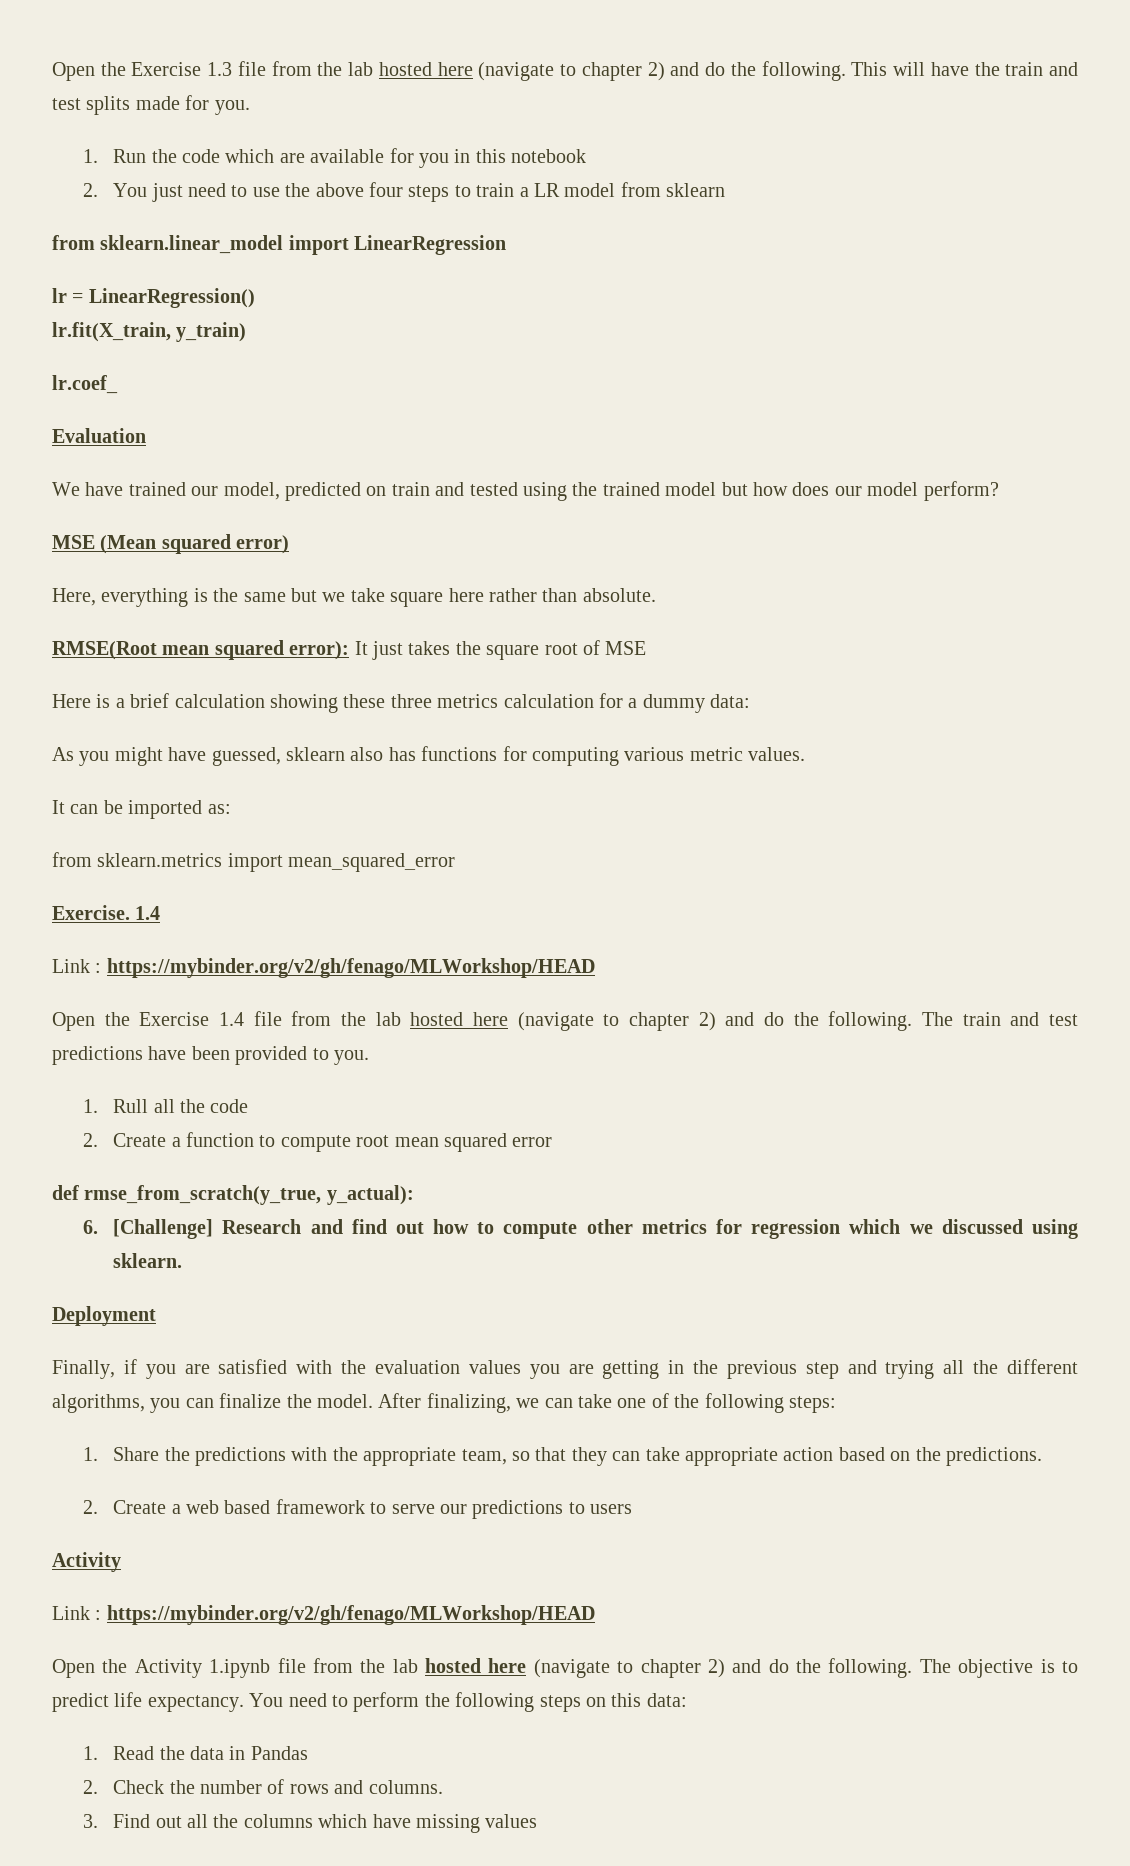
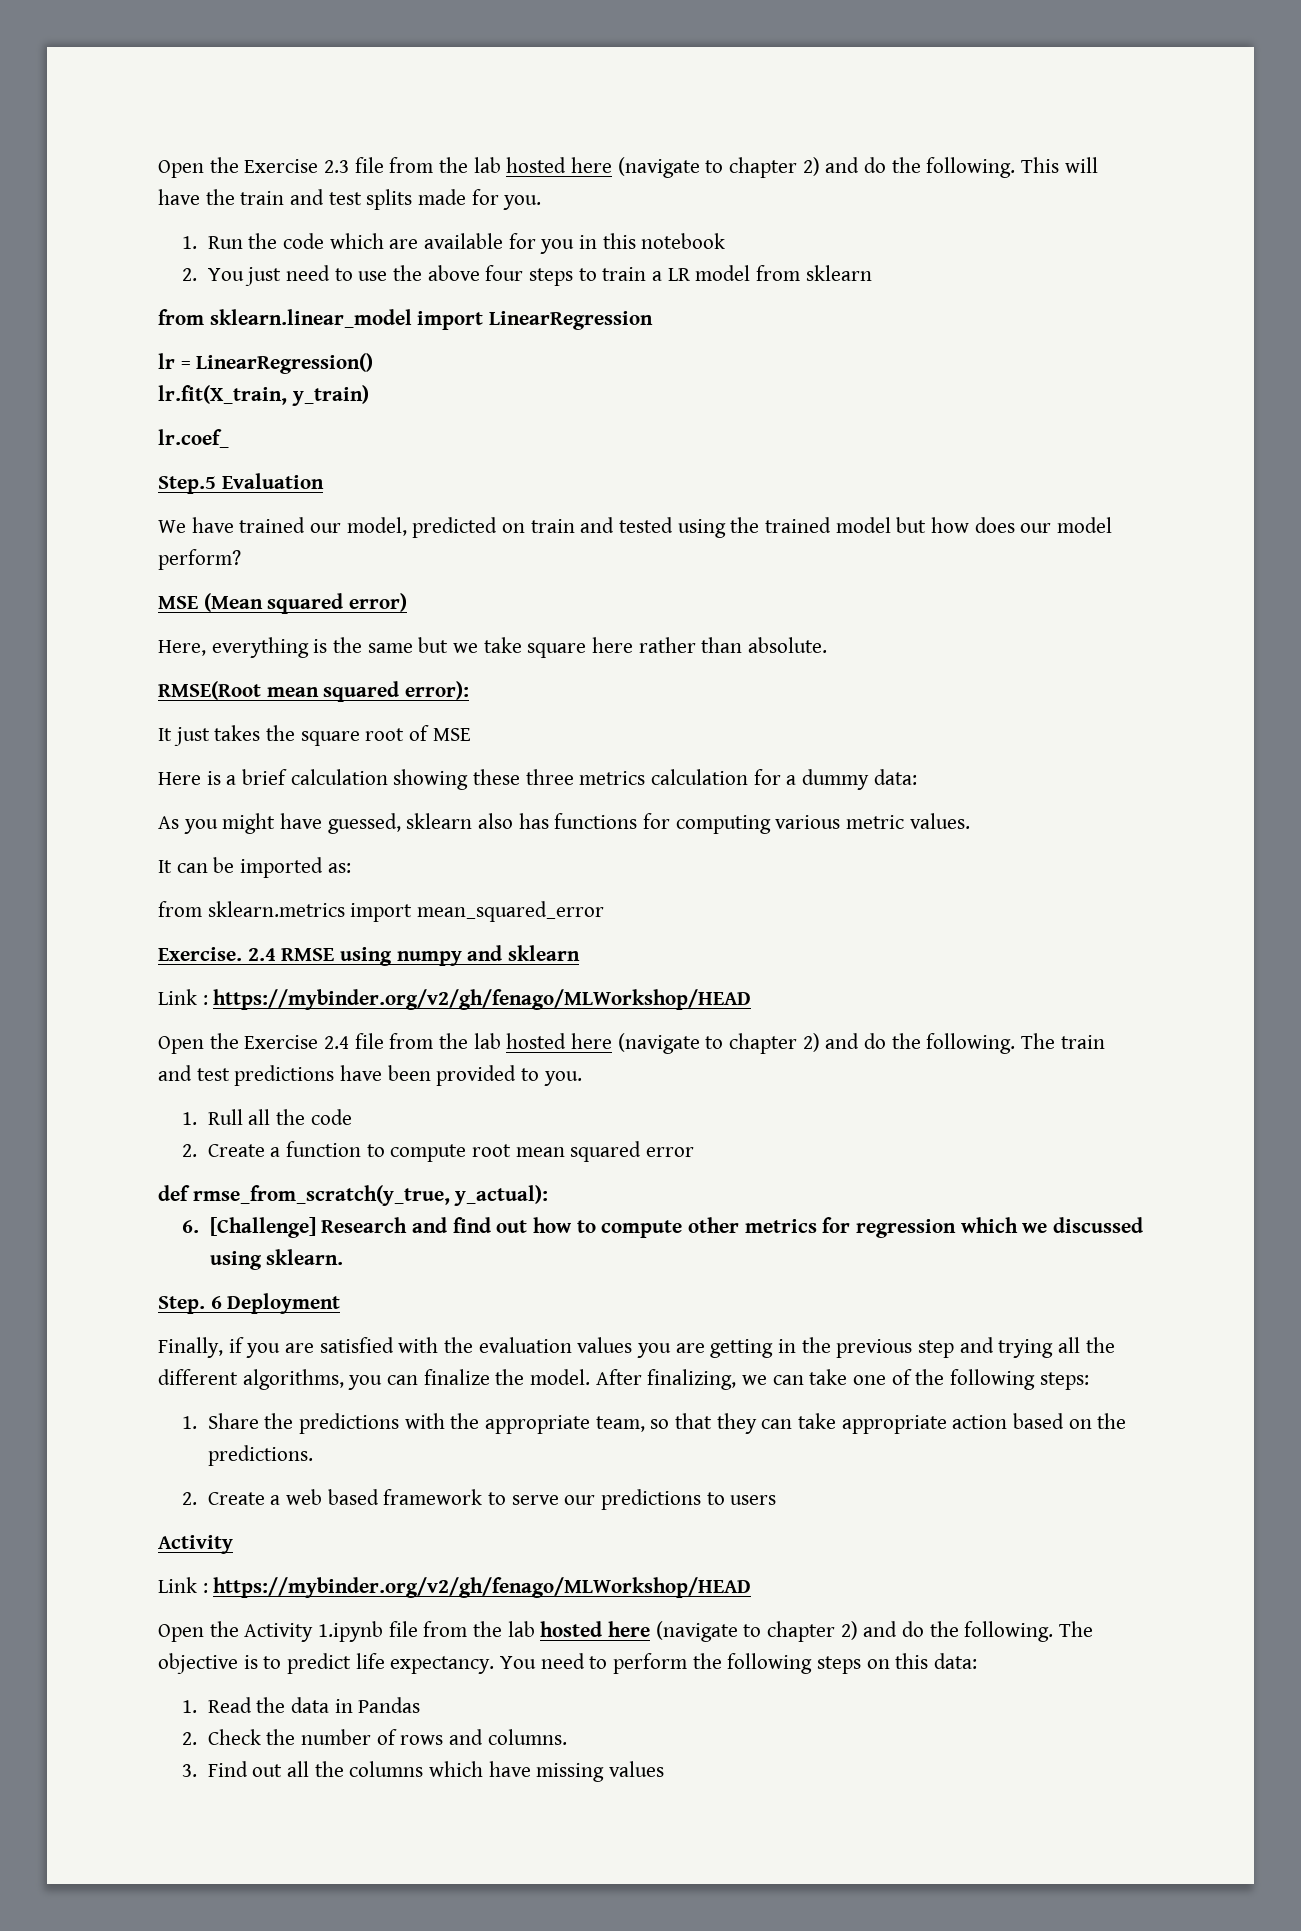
- Open the Exercise 1.3 file from the lab hosted here (navigate to chapter 2) and do the following.
+ Open the Exercise 2.3 file from the lab hosted here (navigate to chapter 2) and do the following.
- Evaluation
+ Step.5 Evaluation
- RMSE(Root mean squared error): It just takes the square root of MSE
+ RMSE(Root mean squared error):
+ It just takes the square root of MSE
- Exercise. 1.4
+ Exercise. 2.4 RMSE using numpy and sklearn
- Open the Exercise 1.4 file from the lab hosted here (navigate to chapter 2) and do the following.
+ Open the Exercise 2.4 file from the lab hosted here (navigate to chapter 2) and do the following.
- Deployment
+ Step. 6 Deployment

